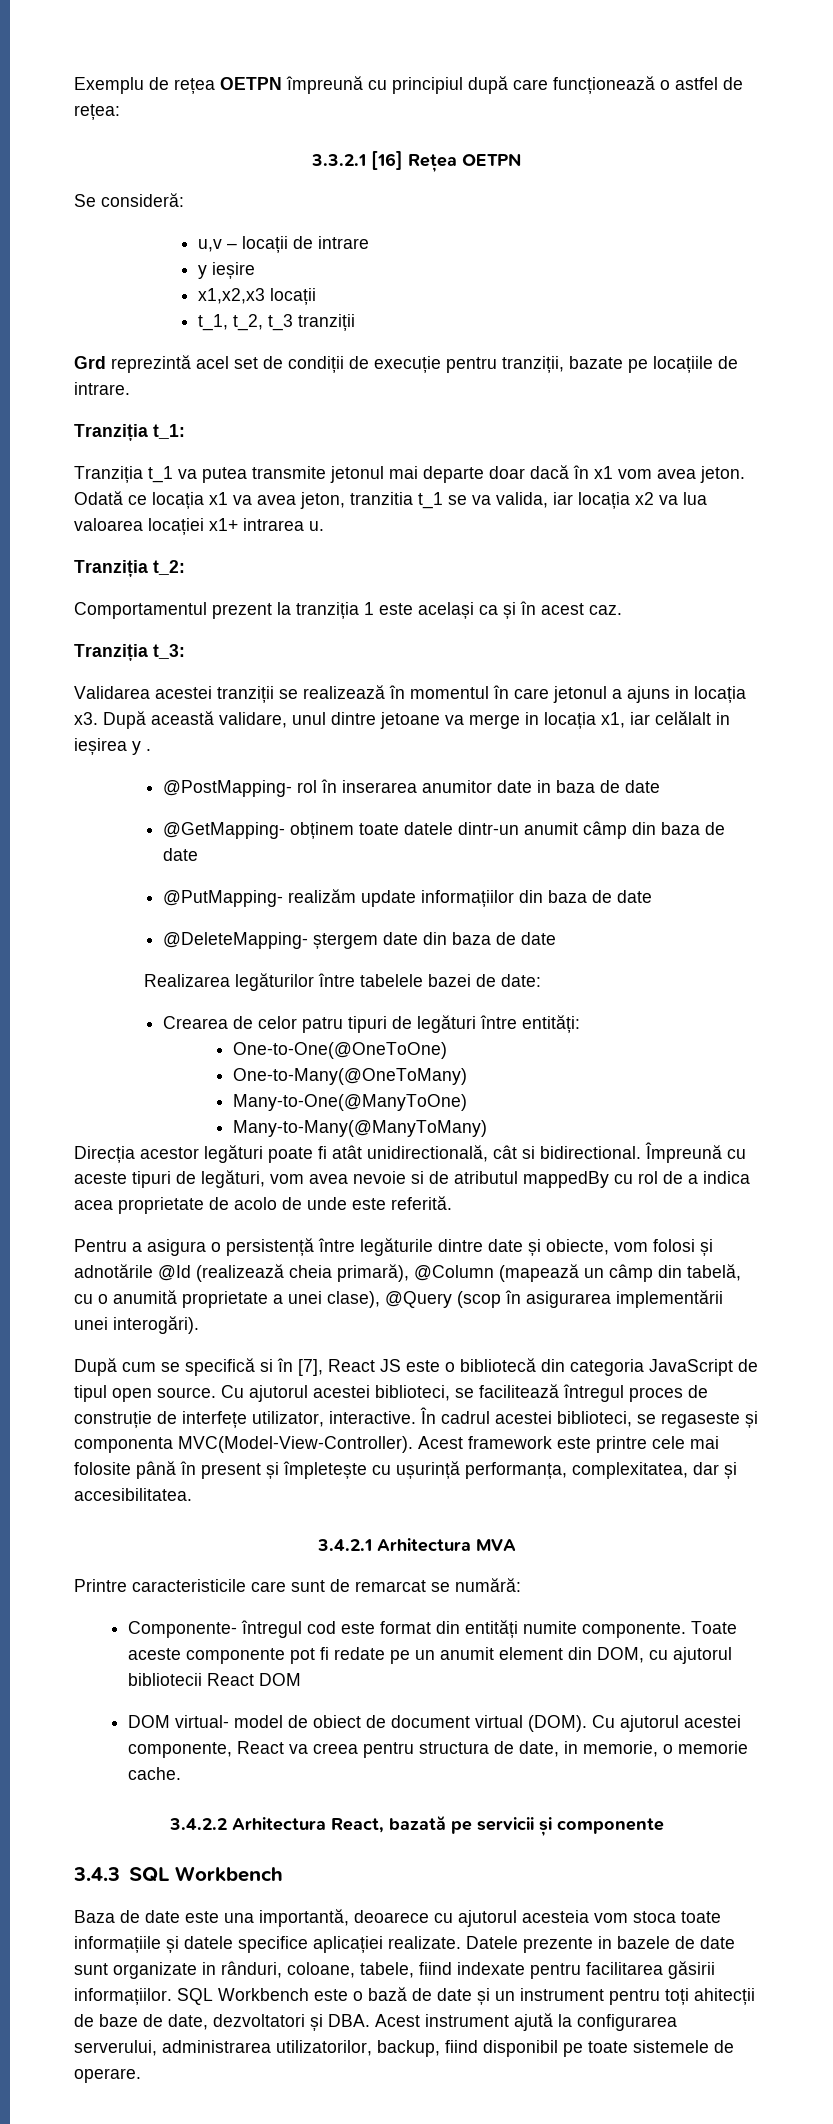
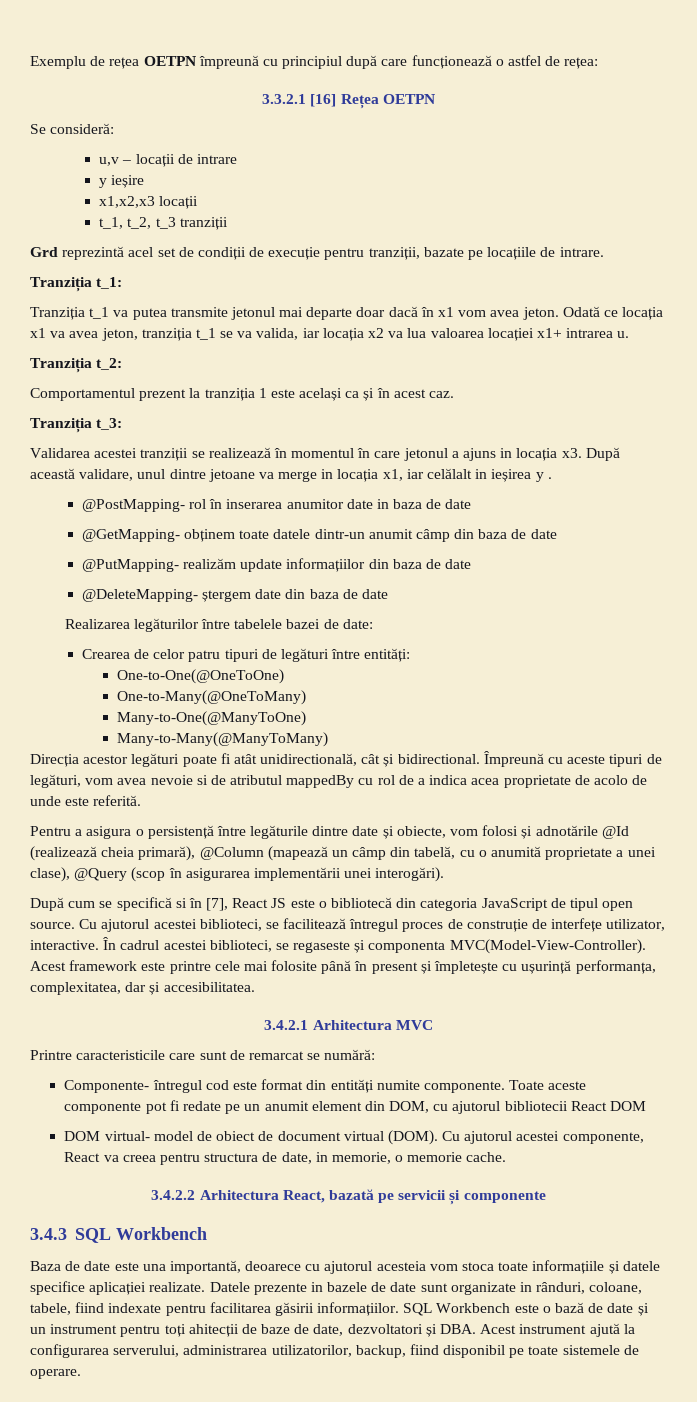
- Odată ce locația x1 va avea jeton, tranzitia t_1 se va valida, iar locația x2 va lua valoarea locației x1+ intrarea u.
+ Odată ce locația x1 va avea jeton, tranziția t_1 se va valida, iar locația x2 va lua valoarea locației x1+ intrarea u.
- Direcția acestor legături poate fi atât unidirectională, cât si bidirectional.
+ Direcția acestor legături poate fi atât unidirectională, cât și bidirectional.
- 3.4.2.1 Arhitectura MVA
+ 3.4.2.1 Arhitectura MVC

